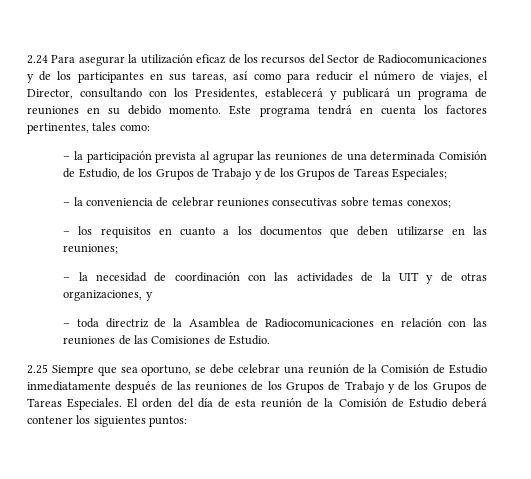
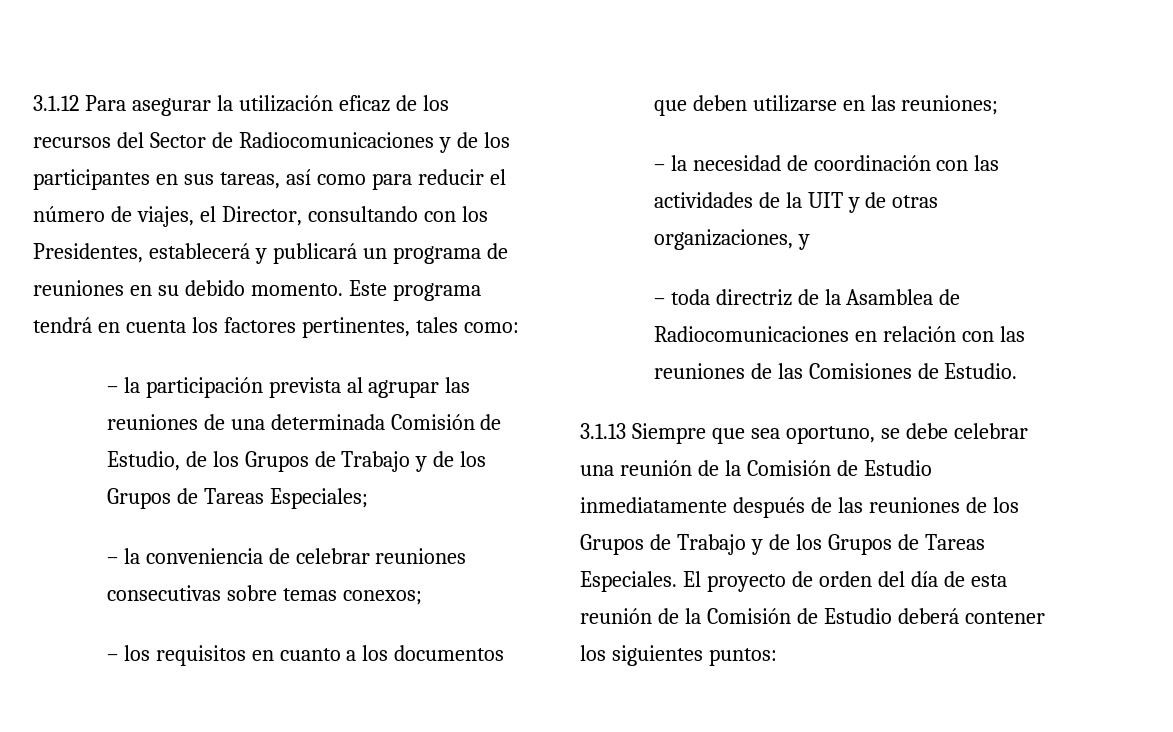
- 2.24 Para asegurar la utilización eficaz de los recursos del Sector de Radiocomunicaciones y de los participantes en sus tareas, así como para reducir el número de viajes, el Director, consultando con los Presidentes, establecerá y publicará un programa de reuniones en su debido momento.
+ 3.1.12 Para asegurar la utilización eficaz de los recursos del Sector de Radiocomunicaciones y de los participantes en sus tareas, así como para reducir el número de viajes, el Director, consultando con los Presidentes, establecerá y publicará un programa de reuniones en su debido momento.
- 2.25 Siempre que sea oportuno, se debe celebrar una reunión de la Comisión de Estudio inmediatamente después de las reuniones de los Grupos de Trabajo y de los Grupos de Tareas Especiales.
+ 3.1.13 Siempre que sea oportuno, se debe celebrar una reunión de la Comisión de Estudio inmediatamente después de las reuniones de los Grupos de Trabajo y de los Grupos de Tareas Especiales.
- El orden del día de esta reunión de la Comisión de Estudio deberá contener los siguientes puntos:
+ El proyecto de orden del día de esta reunión de la Comisión de Estudio deberá contener los siguientes puntos:

